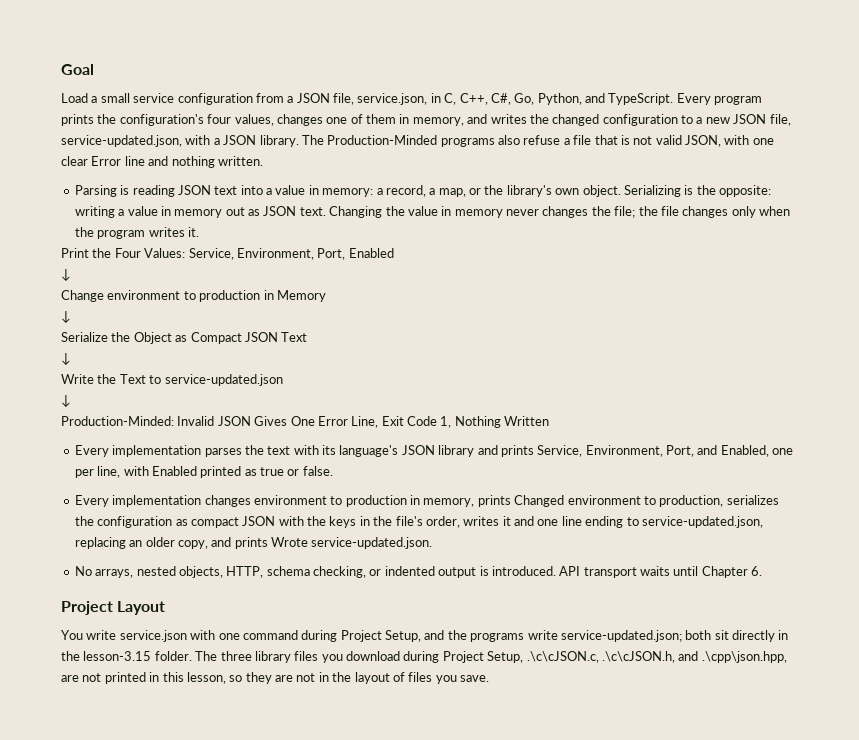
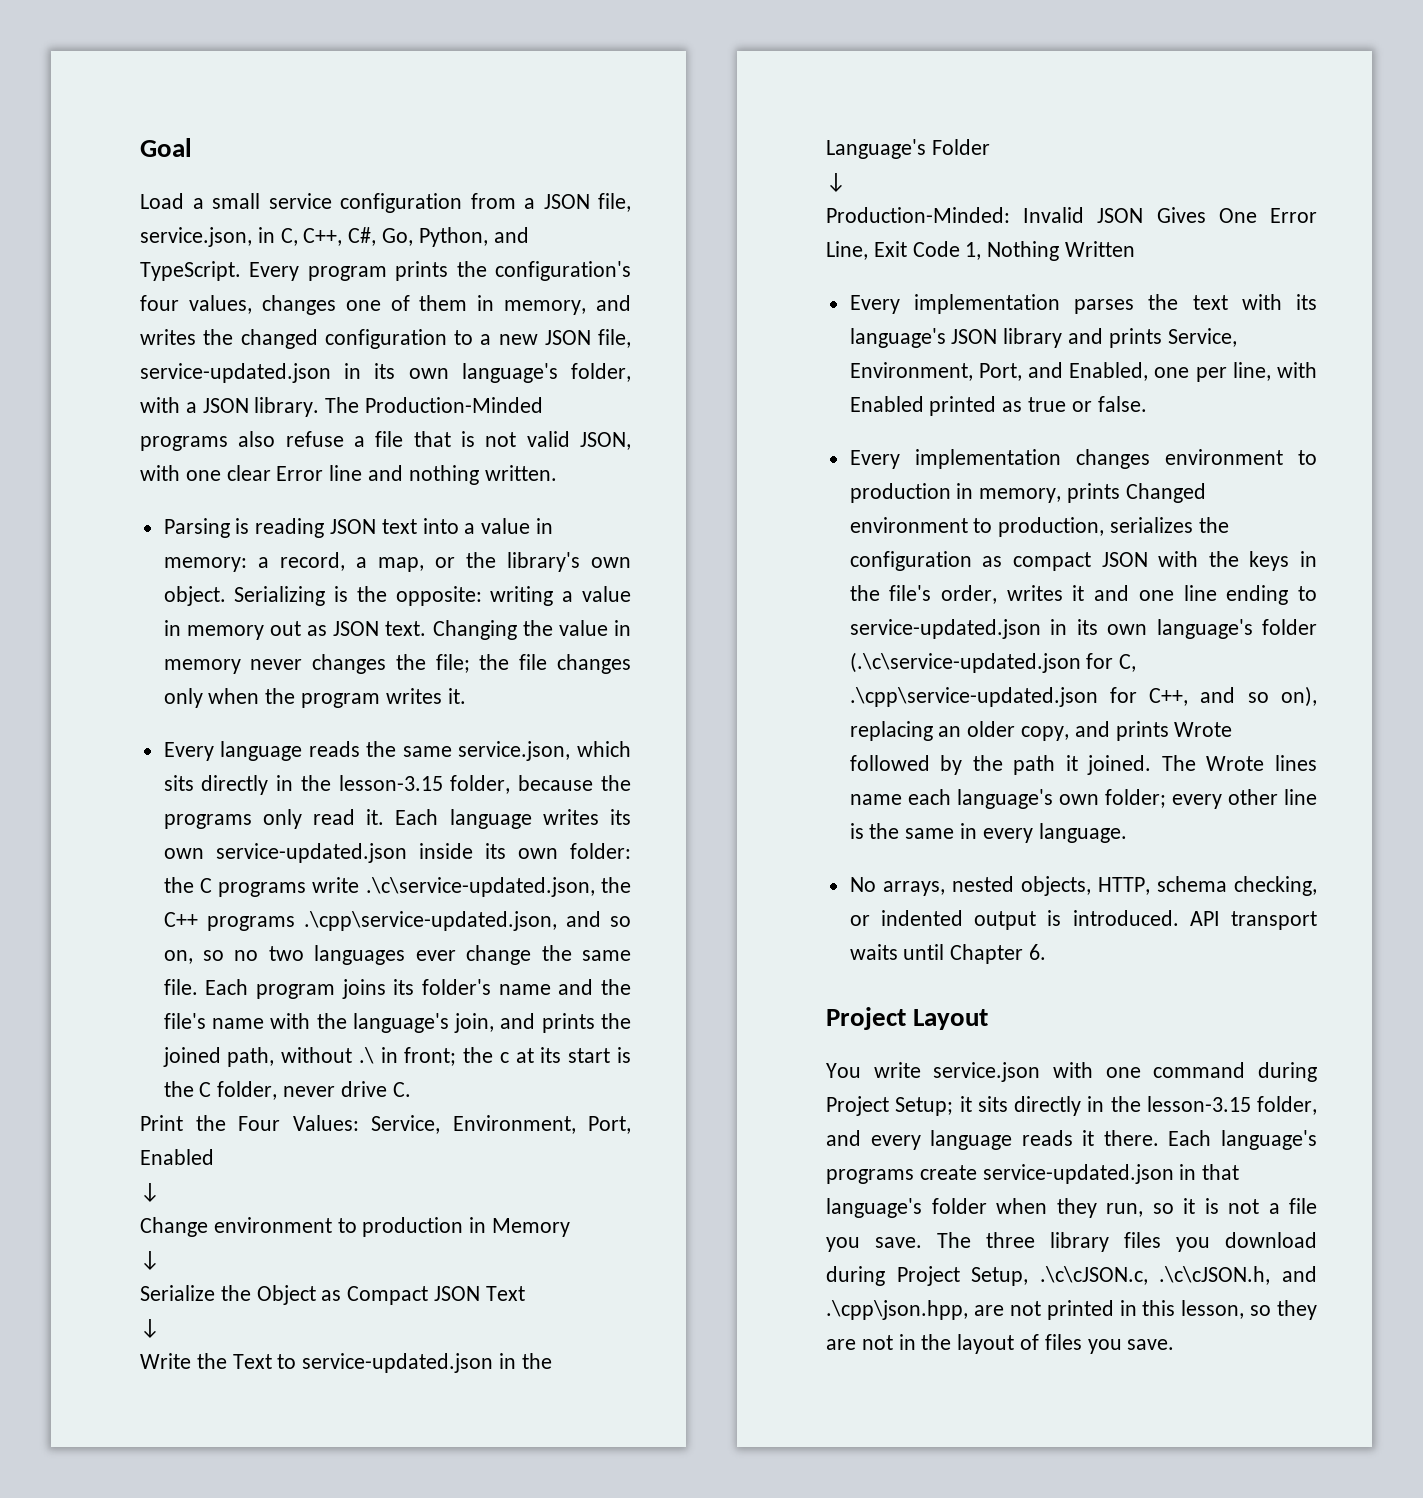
- Every program prints the configuration's four values, changes one of them in memory, and writes the changed configuration to a new JSON file, service-updated.json, with a JSON library.
+ Every program prints the configuration's four values, changes one of them in memory, and writes the changed configuration to a new JSON file, service-updated.json in its own language's folder, with a JSON library.
+ Every language reads the same service.json, which sits directly in the lesson-3.15 folder, because the programs only read it. Each language writes its own service-updated.json inside its own folder: the C programs write .\c\service-updated.json, the C++ programs .\cpp\service-updated.json, and so on, so no two languages ever change the same file. Each program joins its folder's name and the file's name with the language's join, and prints the joined path, without .\ in front; the c at its start is the C folder, never drive C.
- Write the Text to service-updated.json
+ Write the Text to service-updated.json in the Language's Folder
- Every implementation changes environment to production in memory, prints Changed environment to production, serializes the configuration as compact JSON with the keys in the file's order, writes it and one line ending to service-updated.json, replacing an older copy, and prints Wrote service-updated.json.
+ Every implementation changes environment to production in memory, prints Changed environment to production, serializes the configuration as compact JSON with the keys in the file's order, writes it and one line ending to service-updated.json in its own language's folder (.\c\service-updated.json for C, .\cpp\service-updated.json for C++, and so on), replacing an older copy, and prints Wrote followed by the path it joined. The Wrote lines name each language's own folder; every other line is the same in every language.
- You write service.json with one command during Project Setup, and the programs write service-updated.json; both sit directly in the lesson-3.15 folder.
+ You write service.json with one command during Project Setup; it sits directly in the lesson-3.15 folder, and every language reads it there. Each language's programs create service-updated.json in that language's folder when they run, so it is not a file you save.

